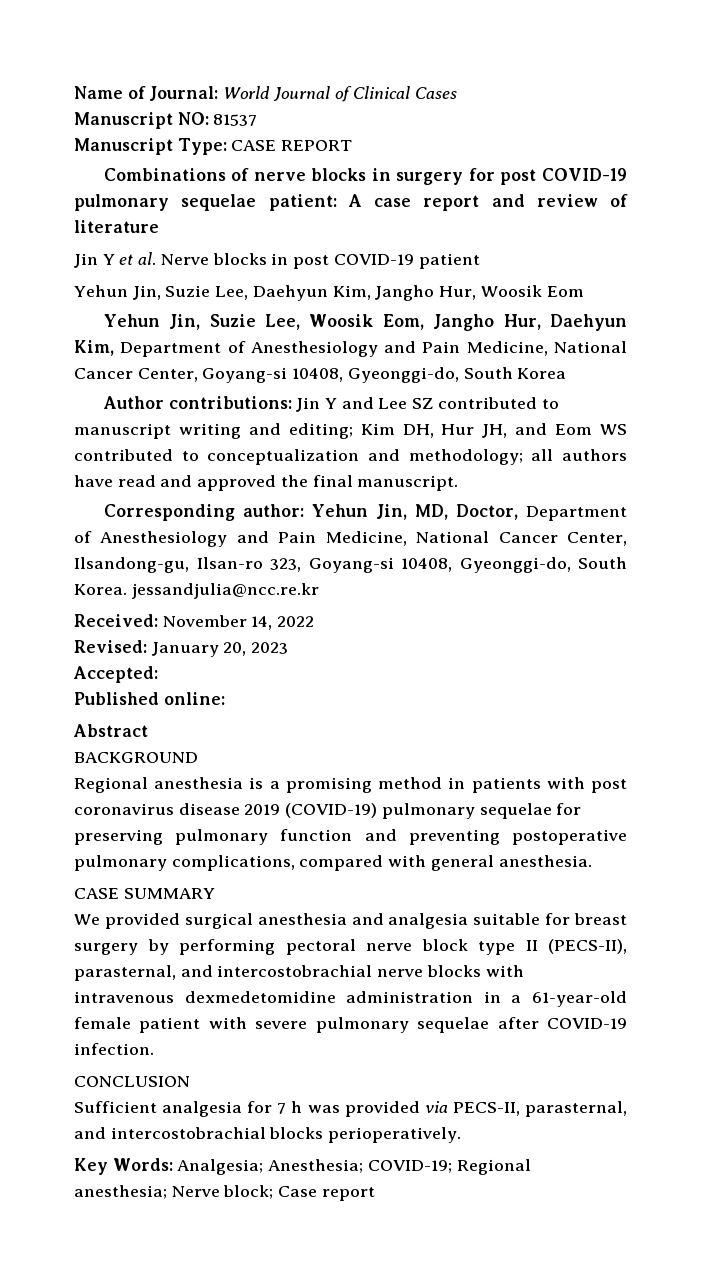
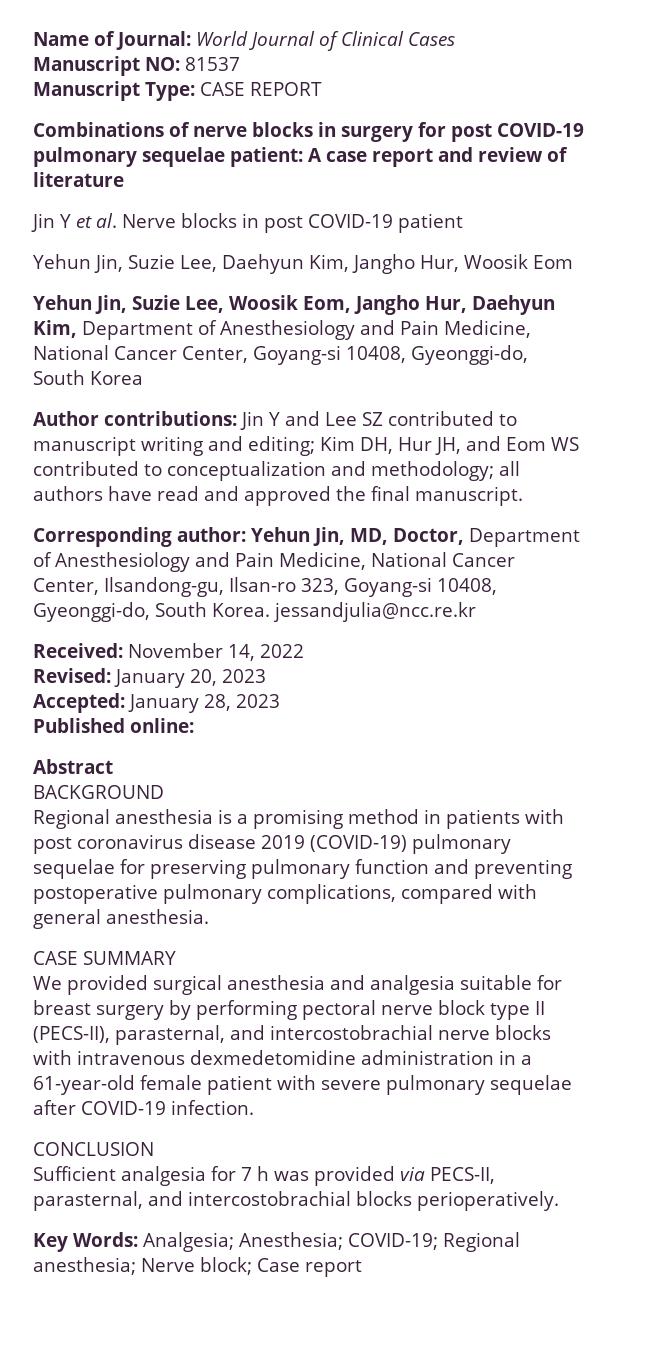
- Accepted:
+ Accepted: January 28, 2023

